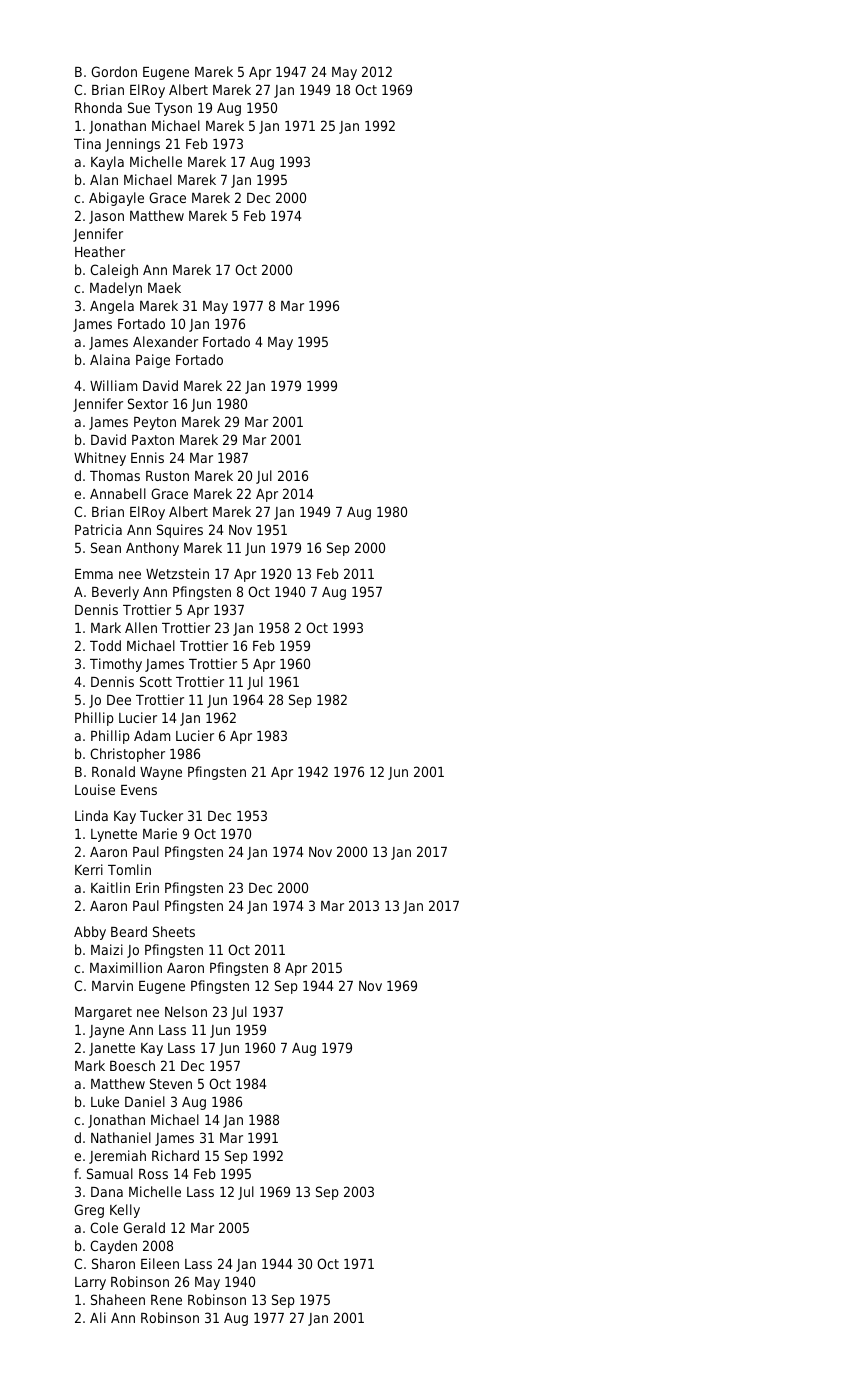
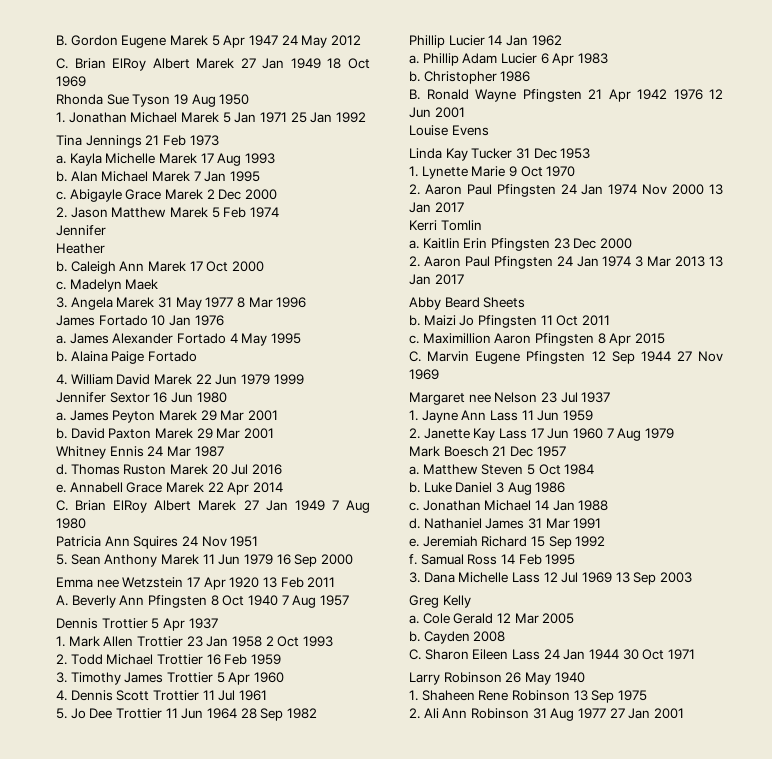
- 4. William David Marek 22 Jan 1979 1999
+ 4. William David Marek 22 Jun 1979 1999

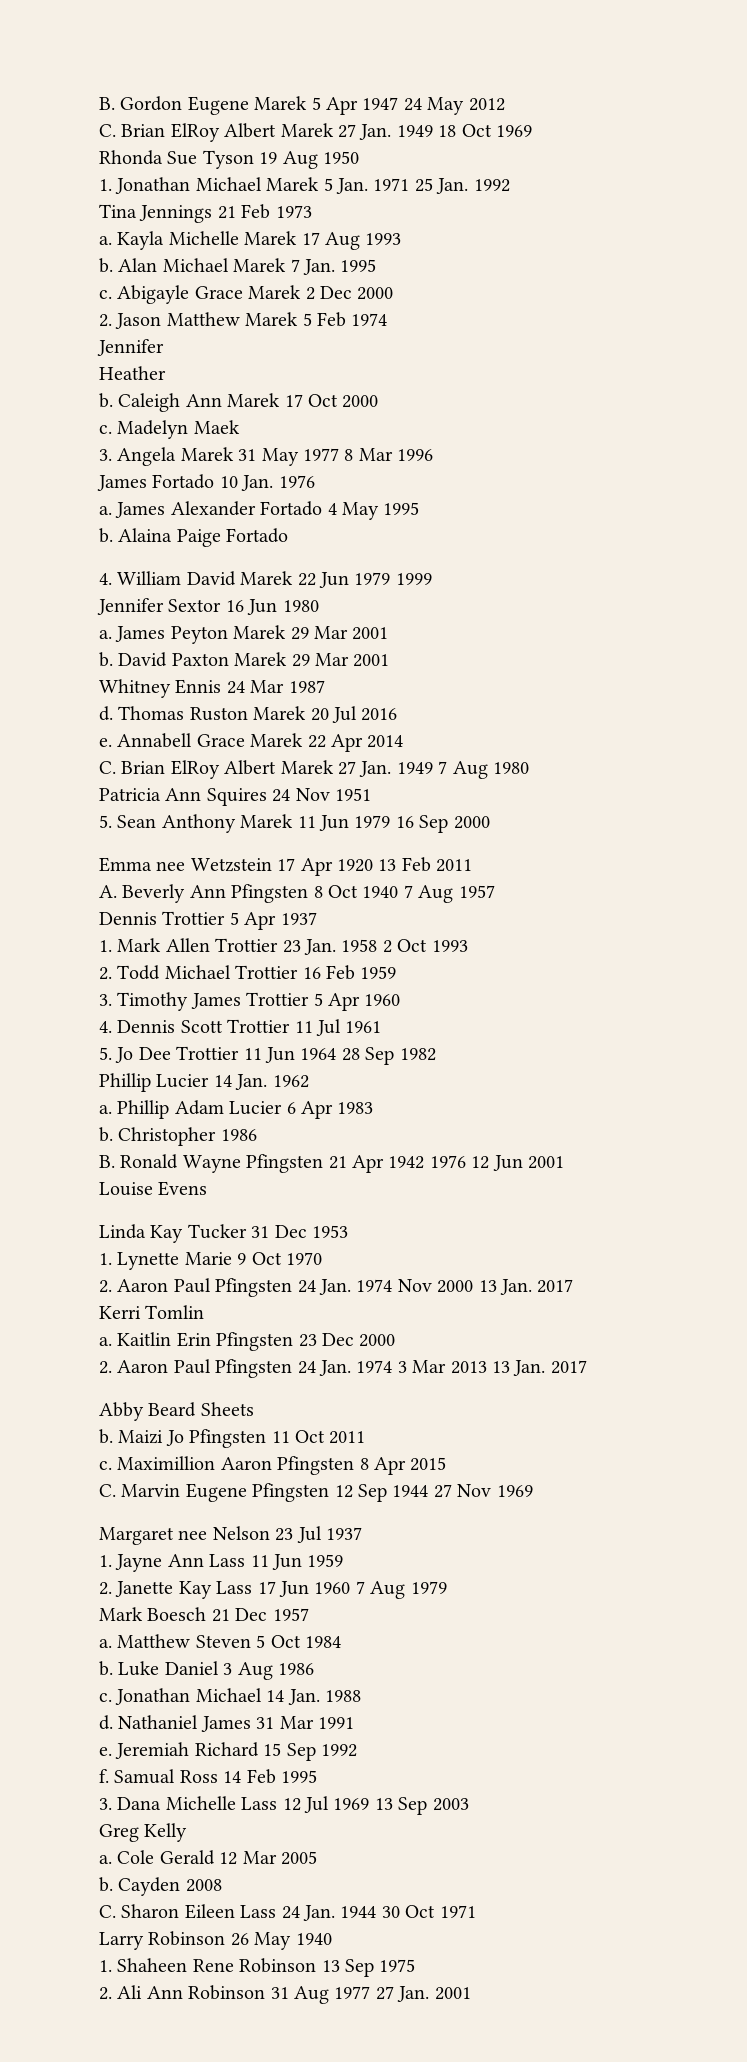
- C. Brian ElRoy Albert Marek 27 Jan 1949 18 Oct 1969
+ C. Brian ElRoy Albert Marek 27 Jan. 1949 18 Oct 1969
- 1. Jonathan Michael Marek 5 Jan 1971 25 Jan 1992
+ 1. Jonathan Michael Marek 5 Jan. 1971 25 Jan. 1992
- Alan Michael Marek 7 Jan 1995
+ Alan Michael Marek 7 Jan. 1995
- James Fortado 10 Jan 1976
+ James Fortado 10 Jan. 1976
- C. Brian ElRoy Albert Marek 27 Jan 1949 7 Aug 1980
+ C. Brian ElRoy Albert Marek 27 Jan. 1949 7 Aug 1980
- 1. Mark Allen Trottier 23 Jan 1958 2 Oct 1993
+ 1. Mark Allen Trottier 23 Jan. 1958 2 Oct 1993
- Phillip Lucier 14 Jan 1962
+ Phillip Lucier 14 Jan. 1962
- 2. Aaron Paul Pfingsten 24 Jan 1974 Nov 2000 13 Jan 2017
+ 2. Aaron Paul Pfingsten 24 Jan. 1974 Nov 2000 13 Jan. 2017
- 2. Aaron Paul Pfingsten 24 Jan 1974 3 Mar 2013 13 Jan 2017
+ 2. Aaron Paul Pfingsten 24 Jan. 1974 3 Mar 2013 13 Jan. 2017
- Jonathan Michael 14 Jan 1988
+ Jonathan Michael 14 Jan. 1988
- C. Sharon Eileen Lass 24 Jan 1944 30 Oct 1971
+ C. Sharon Eileen Lass 24 Jan. 1944 30 Oct 1971
- 2. Ali Ann Robinson 31 Aug 1977 27 Jan 2001
+ 2. Ali Ann Robinson 31 Aug 1977 27 Jan. 2001

